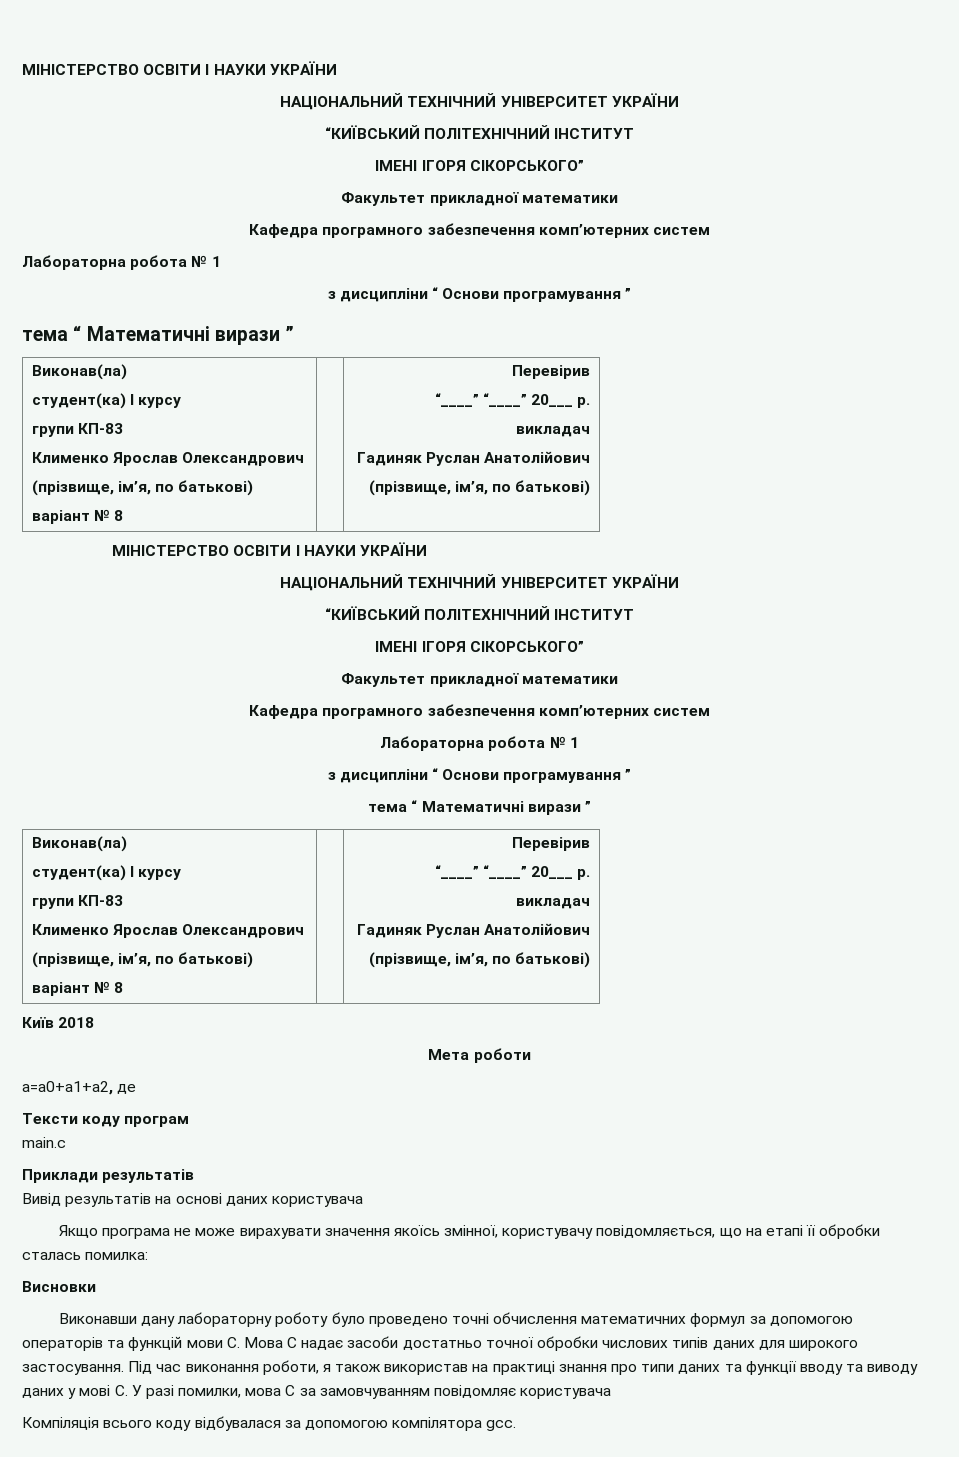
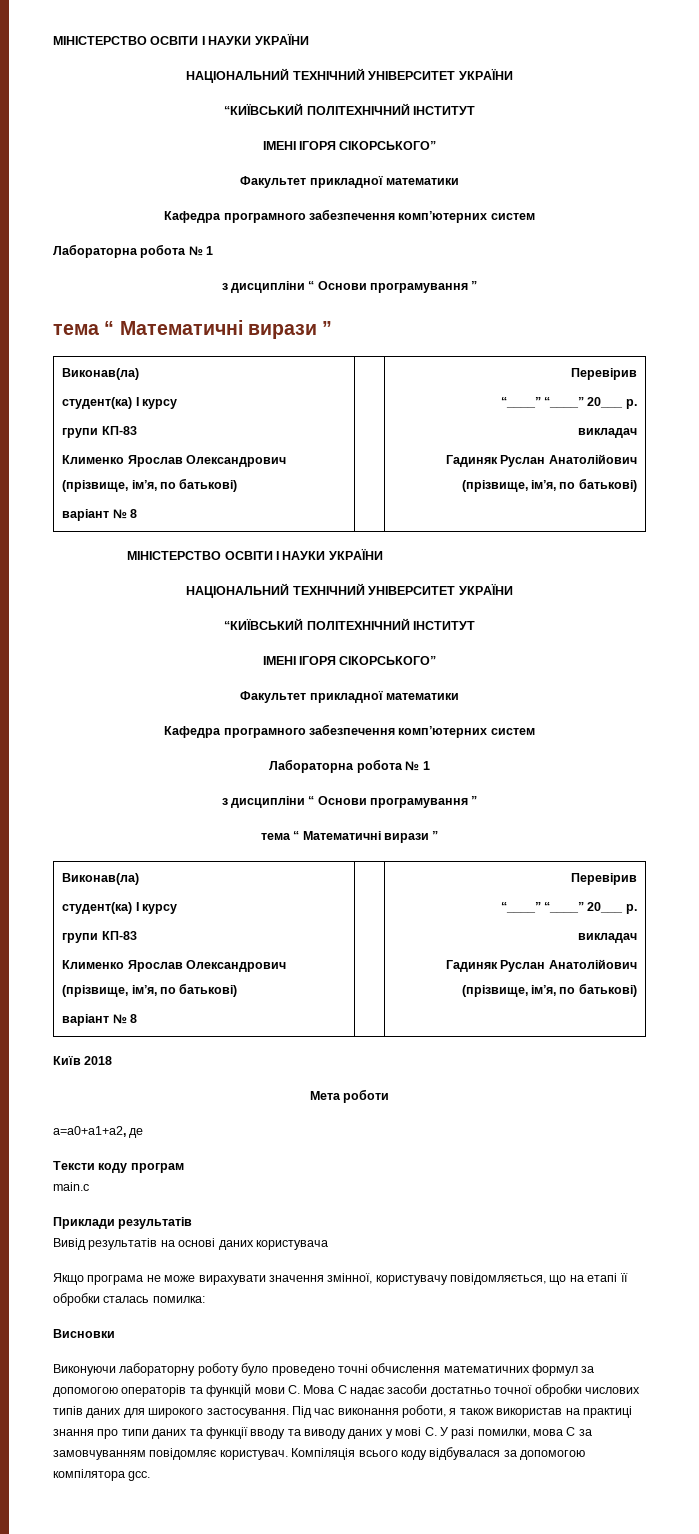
- Якщо програмa не може вирахувати значення якоїсь змінної, користувачу повідомляється, що на етапі її обробки сталась помилка:
+ Якщо програмa не може вирахувати значення змінної, користувачу повідомляється, що на етапі її обробки сталась помилка:
- Виконавши дану лабораторну роботу було проведено точні обчислення математичних формул за допомогою операторів та функцій мови С. Мова С надає засоби достатньо точної обробки числових типів даних для широкого застосування.
+ Виконуючи лабораторну роботу було проведено точні обчислення математичних формул за допомогою операторів та функцій мови С. Мова С надає засоби достатньо точної обробки числових типів даних для широкого застосування.
- Під час виконання роботи, я також використав на практиці знання про типи даних та функції вводу та виводу даних у мові С. У разі помилки, мова С за замовчуванням повідомляє користувача
- Компіляція всього коду відбувалася за допомогою компілятора gcc.
+ Під час виконання роботи, я також використав на практиці знання про типи даних та функції вводу та виводу даних у мові С. У разі помилки, мова С за замовчуванням повідомляє користувач. Компіляція всього коду відбувалася за допомогою компілятора gcc.

